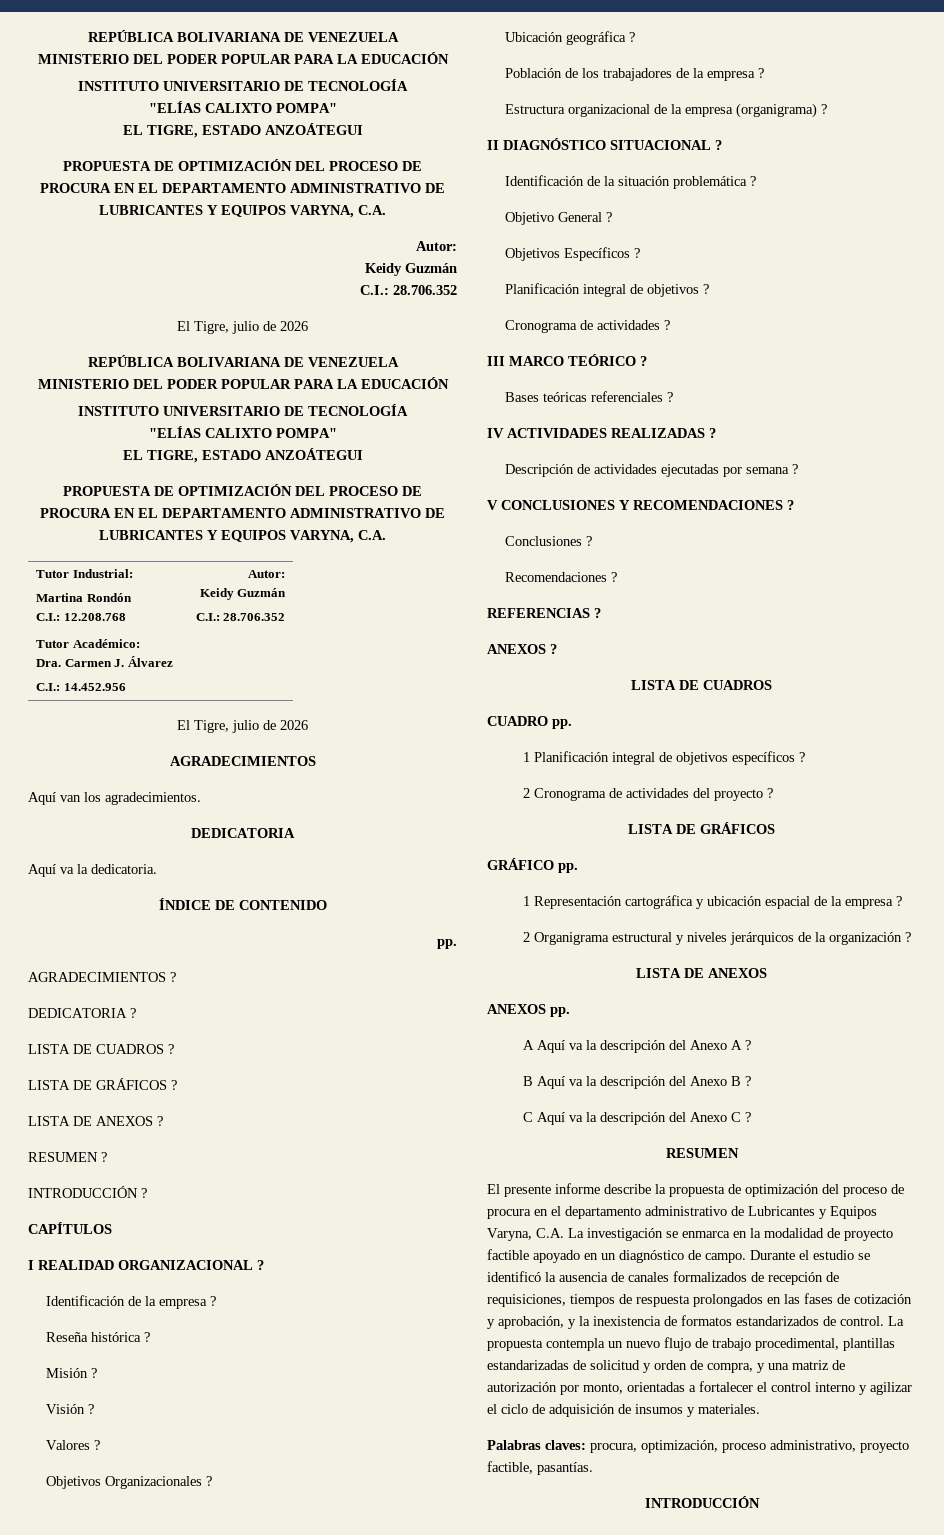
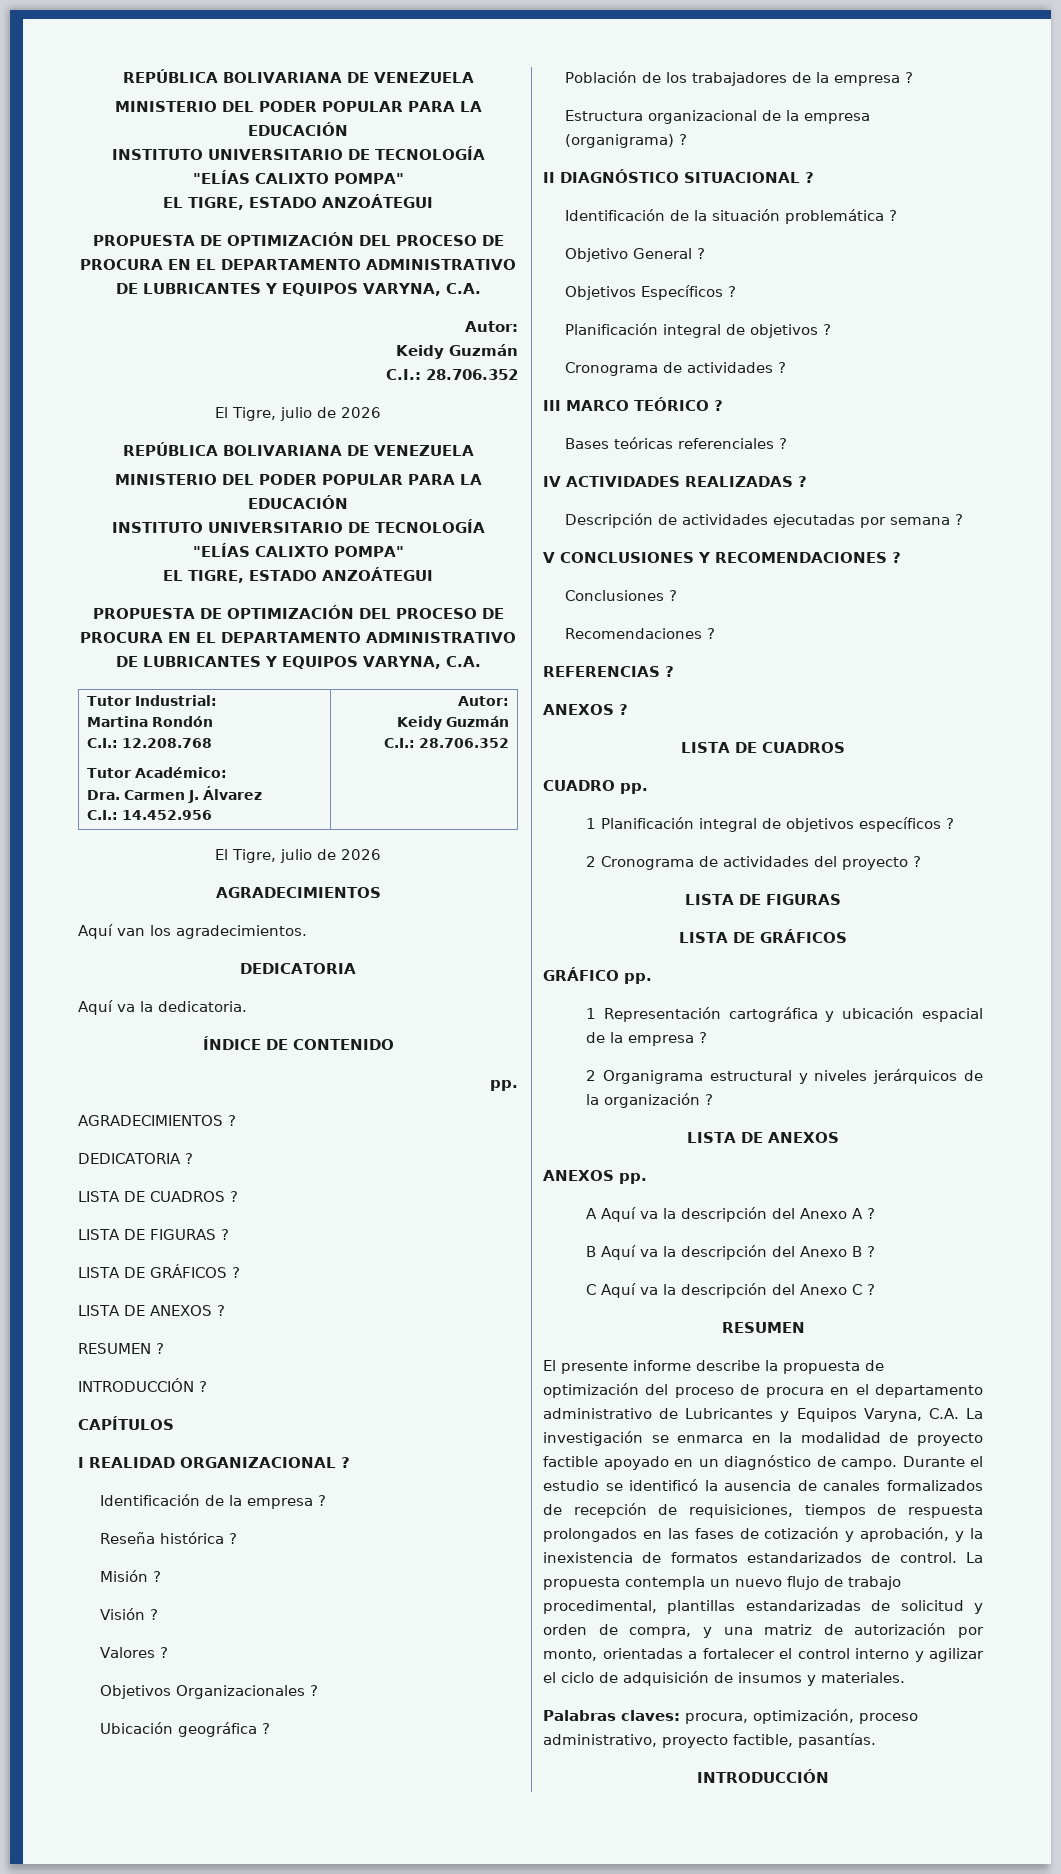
+ LISTA DE FIGURAS ?
  2 Cronograma de actividades del proyecto ?
+ LISTA DE FIGURAS

